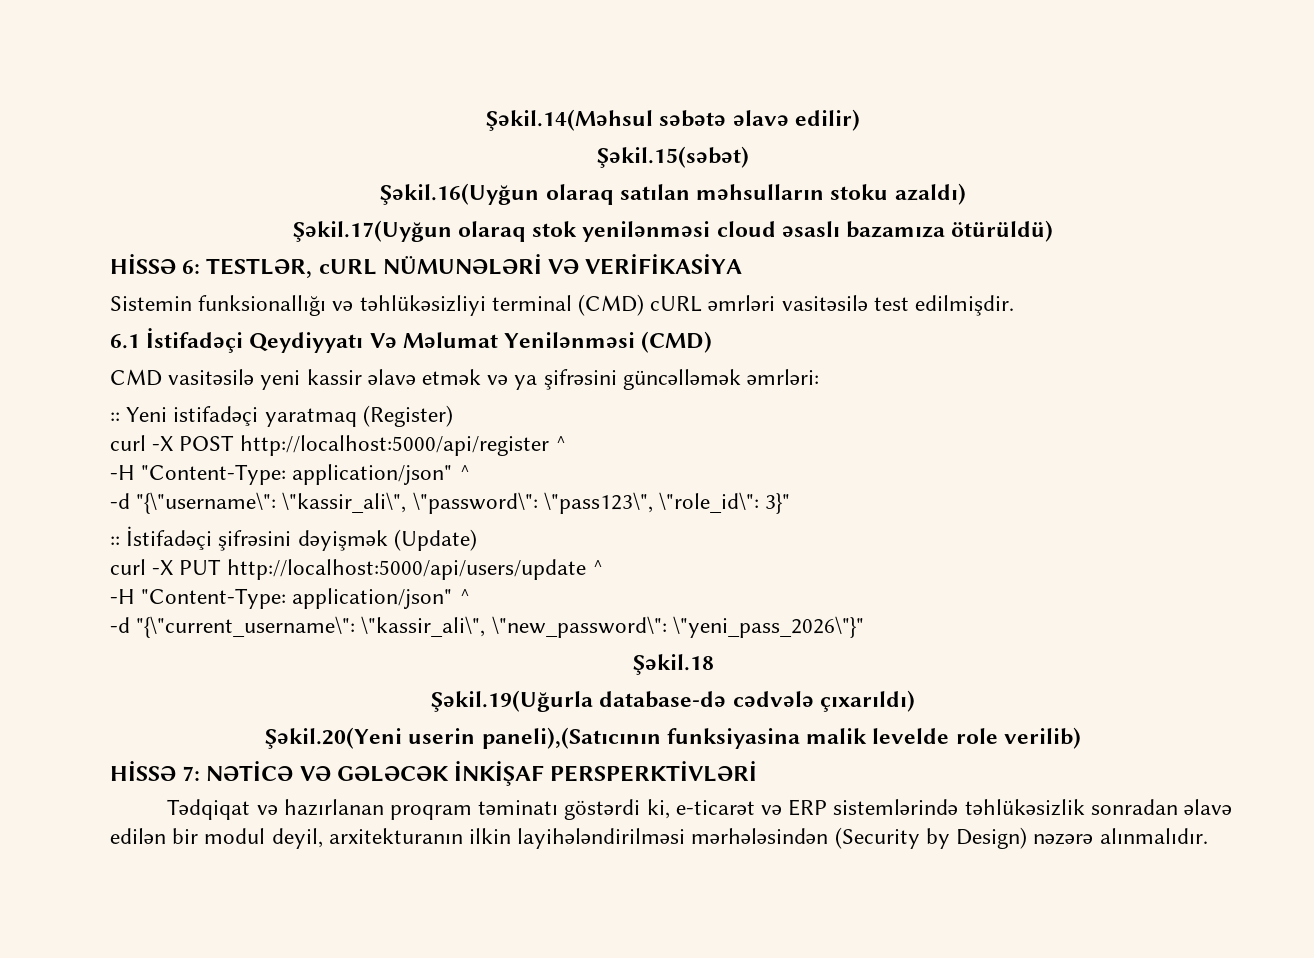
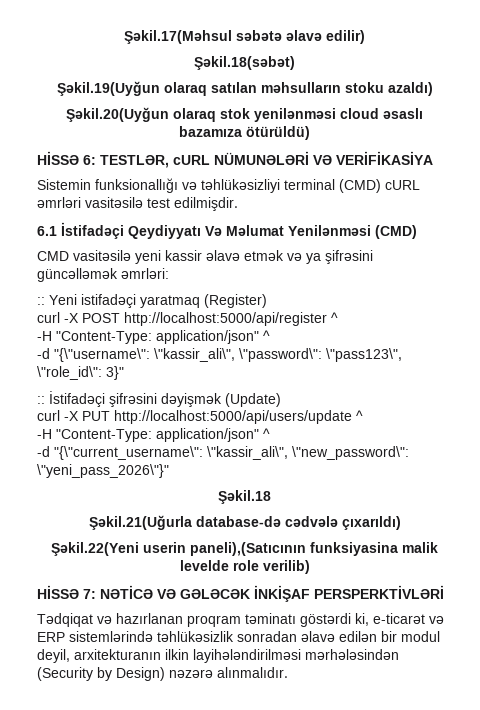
- Şəkil.14(Məhsul səbətə əlavə edilir)
+ Şəkil.17(Məhsul səbətə əlavə edilir)
- Şəkil.15(səbət)
- Şəkil.16(Uyğun olaraq satılan məhsulların stoku azaldı)
+ Şəkil.18(səbət)
+ Şəkil.19(Uyğun olaraq satılan məhsulların stoku azaldı)
- Şəkil.17(Uyğun olaraq stok yenilənməsi cloud əsaslı bazamıza ötürüldü)
+ Şəkil.20(Uyğun olaraq stok yenilənməsi cloud əsaslı bazamıza ötürüldü)
- Şəkil.19(Uğurla database-də cədvələ çıxarıldı)
+ Şəkil.21(Uğurla database-də cədvələ çıxarıldı)
- Şəkil.20(Yeni userin paneli),(Satıcının funksiyasina malik levelde role verilib)
+ Şəkil.22(Yeni userin paneli),(Satıcının funksiyasina malik levelde role verilib)

